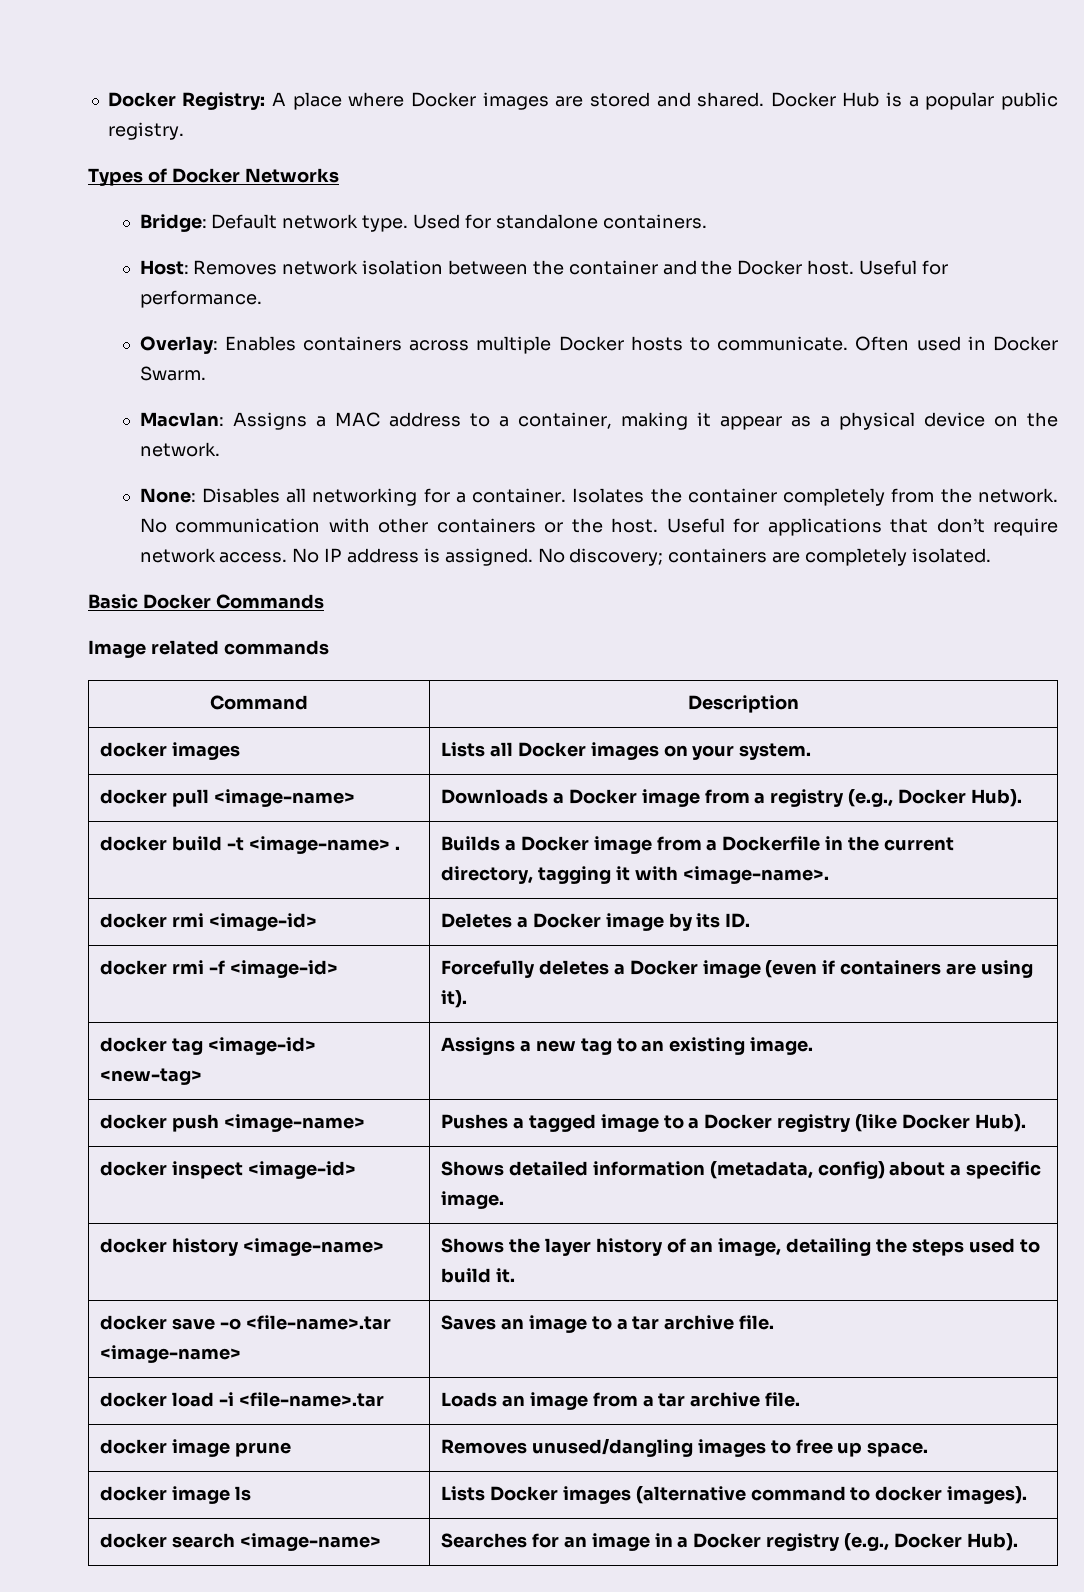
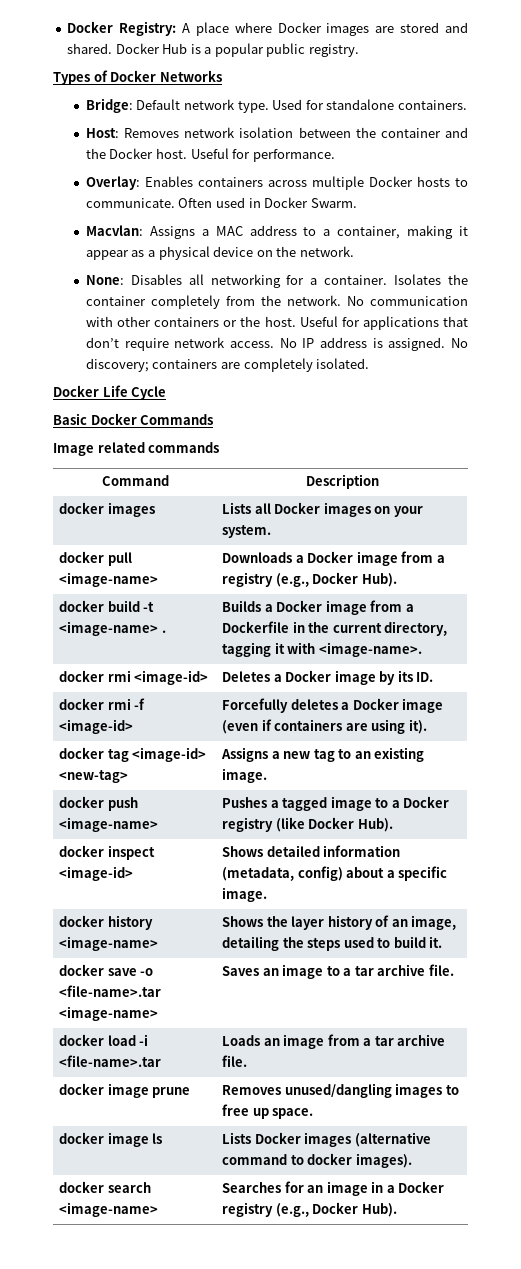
+ Docker Life Cycle

